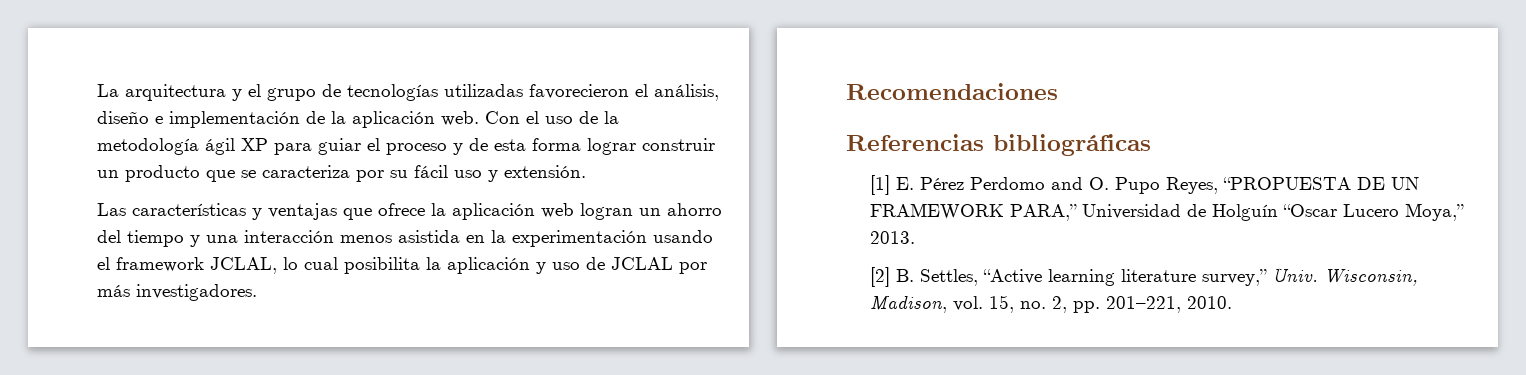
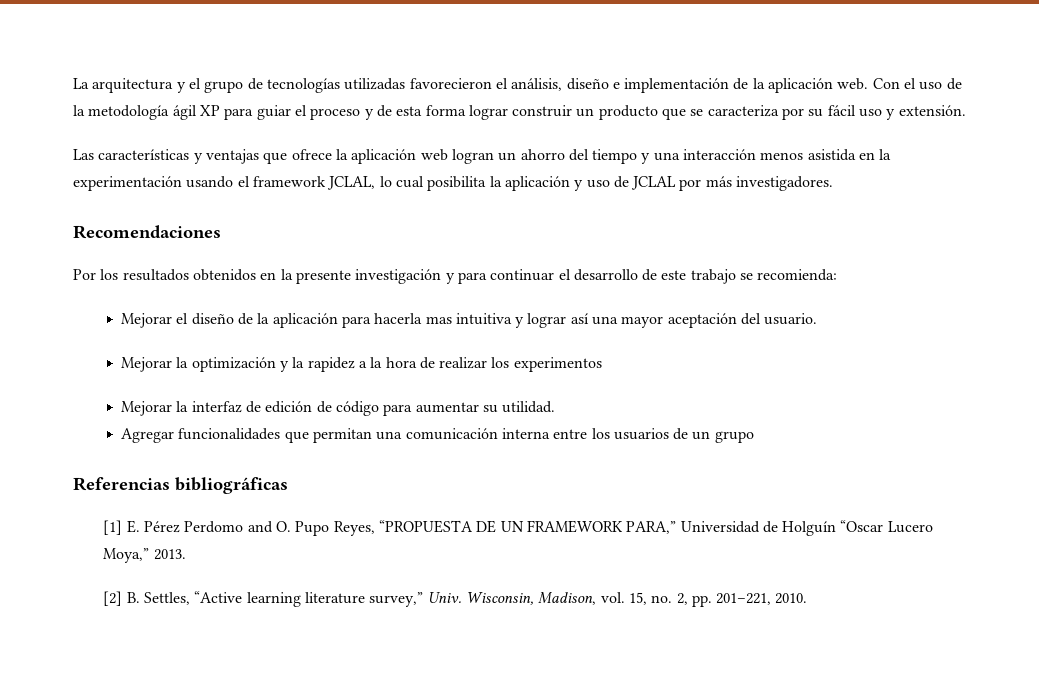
+ Por los resultados obtenidos en la presente investigación y para continuar el desarrollo de este trabajo se recomienda:
+ Mejorar el diseño de la aplicación para hacerla mas intuitiva y lograr así una mayor aceptación del usuario.
+ Mejorar la optimización y la rapidez a la hora de realizar los experimentos
+ Mejorar la interfaz de edición de código para aumentar su utilidad.
+ Agregar funcionalidades que permitan una comunicación interna entre los usuarios de un grupo

